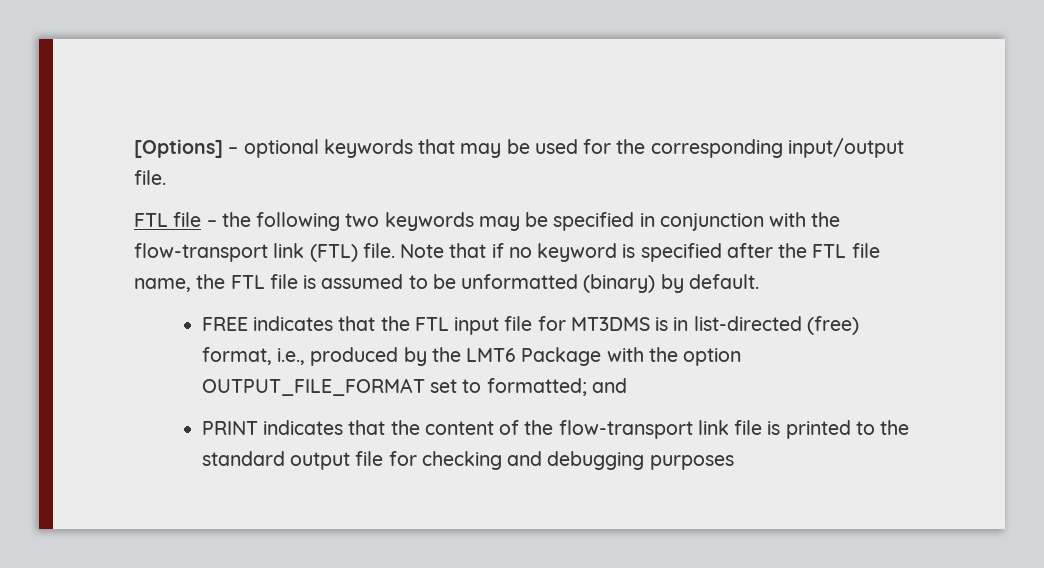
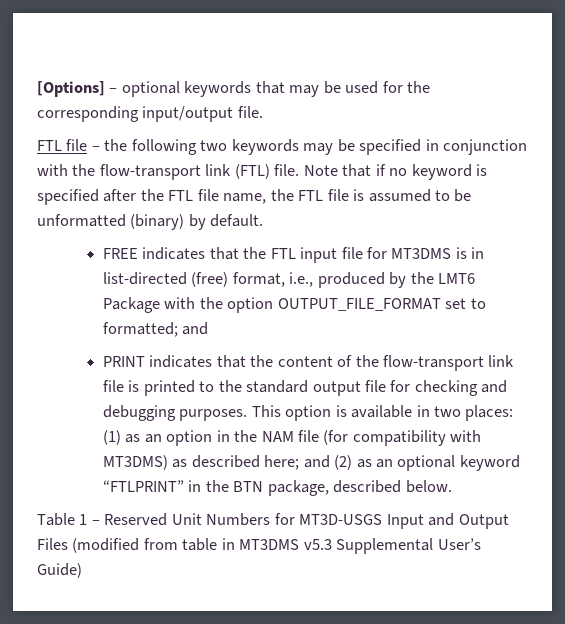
- PRINT indicates that the content of the flow-transport link file is printed to the standard output file for checking and debugging purposes
+ PRINT indicates that the content of the flow-transport link file is printed to the standard output file for checking and debugging purposes. This option is available in two places: (1) as an option in the NAM file (for compatibility with MT3DMS) as described here; and (2) as an optional keyword “FTLPRINT” in the BTN package, described below.
+ Table 1 – Reserved Unit Numbers for MT3D-USGS Input and Output Files (modified from table in MT3DMS v5.3 Supplemental User’s Guide)

